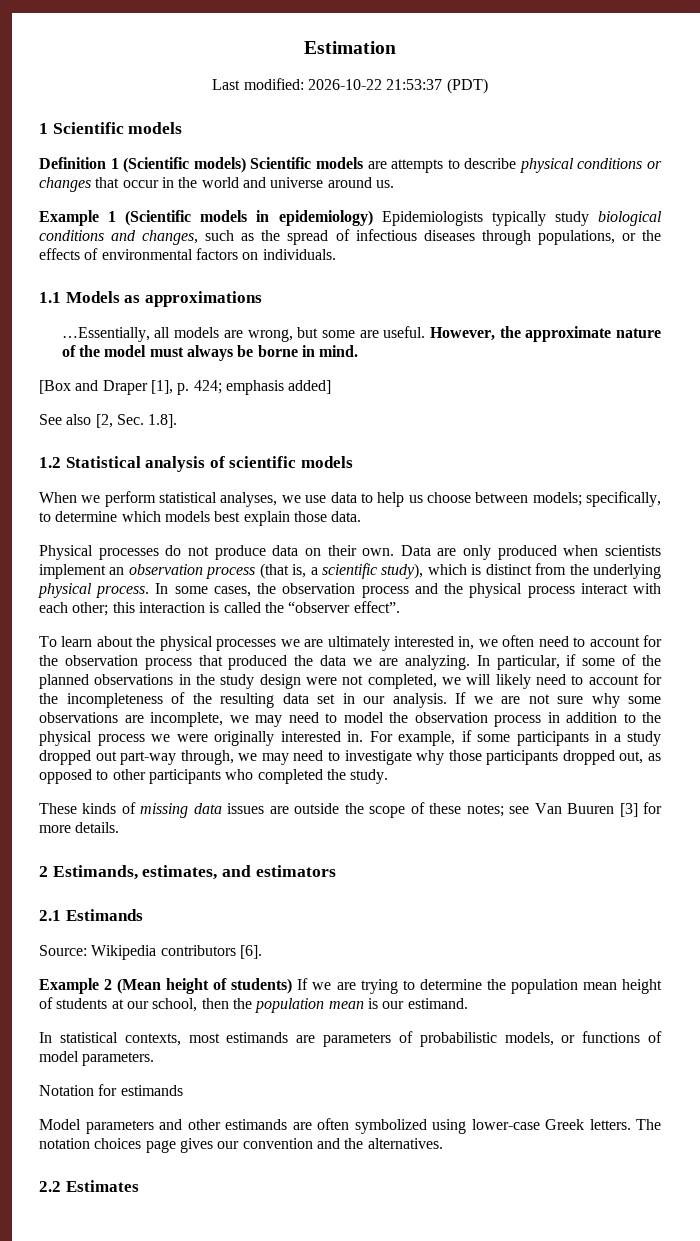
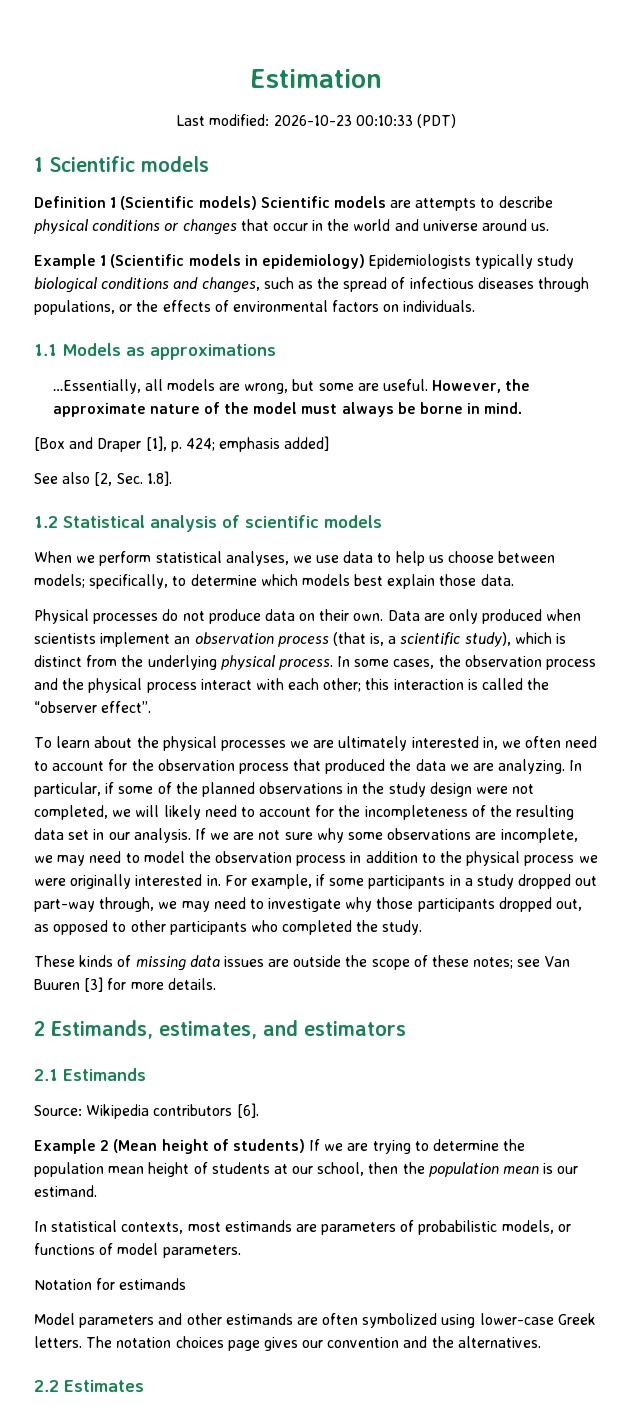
- Last modified: 2026-10-22 21:53:37 (PDT)
+ Last modified: 2026-10-23 00:10:33 (PDT)

